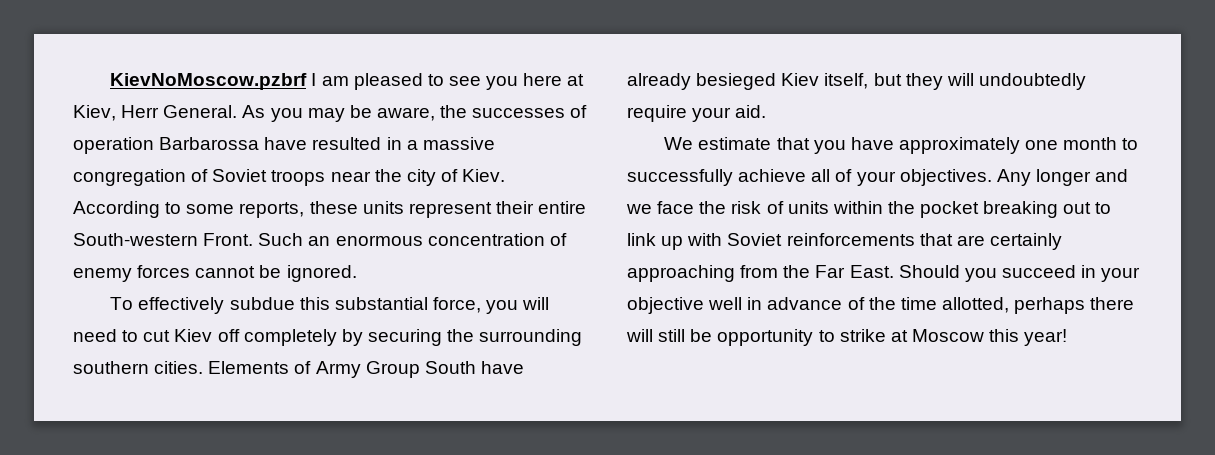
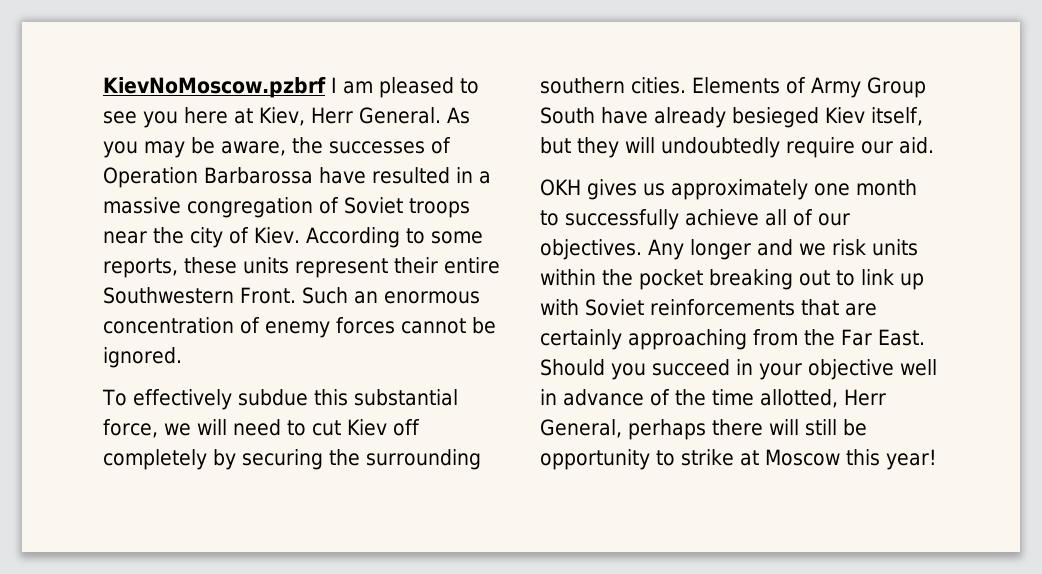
- As you may be aware, the successes of operation Barbarossa have resulted in a massive congregation of Soviet troops near the city of Kiev.
+ As you may be aware, the successes of Operation Barbarossa have resulted in a massive congregation of Soviet troops near the city of Kiev.
- According to some reports, these units represent their entire South-western Front.
+ According to some reports, these units represent their entire Southwestern Front.
- To effectively subdue this substantial force, you will need to cut Kiev off completely by securing the surrounding southern cities.
+ To effectively subdue this substantial force, we will need to cut Kiev off completely by securing the surrounding southern cities.
- Elements of Army Group South have already besieged Kiev itself, but they will undoubtedly require your aid.
+ Elements of Army Group South have already besieged Kiev itself, but they will undoubtedly require our aid.
- We estimate that you have approximately one month to successfully achieve all of your objectives.
+ OKH gives us approximately one month to successfully achieve all of our objectives.
- Any longer and we face the risk of units within the pocket breaking out to link up with Soviet reinforcements that are certainly approaching from the Far East.
+ Any longer and we risk units within the pocket breaking out to link up with Soviet reinforcements that are certainly approaching from the Far East.
- Should you succeed in your objective well in advance of the time allotted, perhaps there will still be opportunity to strike at Moscow this year!
+ Should you succeed in your objective well in advance of the time allotted, Herr General, perhaps there will still be opportunity to strike at Moscow this year!

